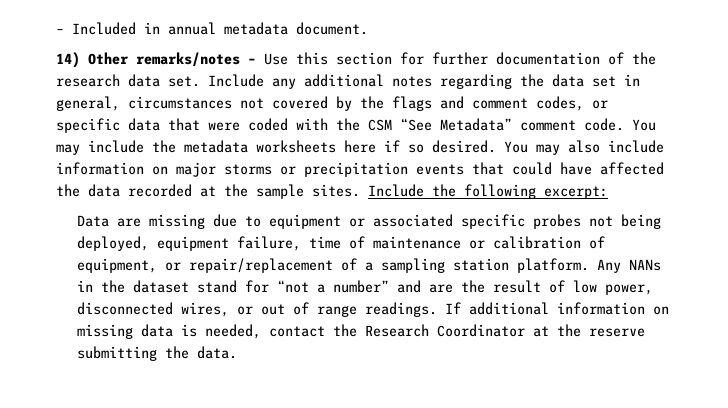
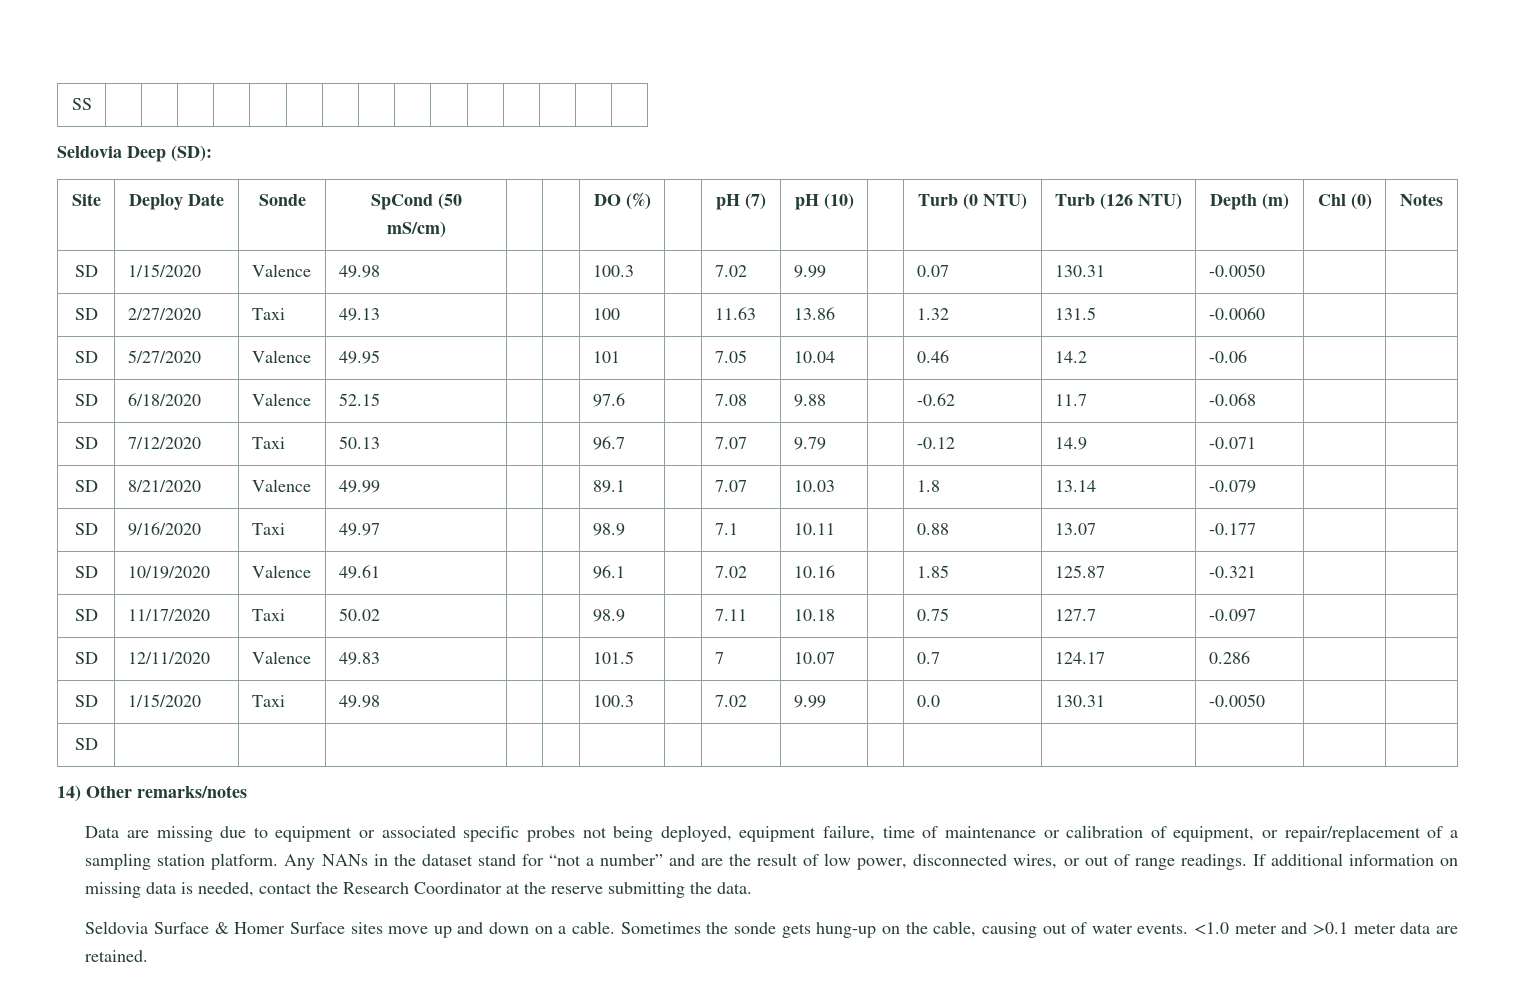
- – Included in annual metadata document.
- 14) Other remarks/notes – Use this section for further documentation of the research data set. Include any additional notes regarding the data set in general, circumstances not covered by the flags and comment codes, or specific data that were coded with the CSM “See Metadata” comment code. You may include the metadata worksheets here if so desired. You may also include information on major storms or precipitation events that could have affected the data recorded at the sample sites. Include the following excerpt:
+ SS | | | | | | | | | | | | | | |
+ Seldovia Deep (SD):
+ Site | Deploy Date | Sonde | SpCond (50 mS/cm) | | | DO (%) | | pH (7) | pH (10) | | Turb (0 NTU) | Turb (126 NTU) | Depth (m) | Chl (0) | Notes
+ SD | 1/15/2020 | Valence | 49.98 | | | 100.3 | | 7.02 | 9.99 | | 0.07 | 130.31 | -0.0050 | |
+ SD | 2/27/2020 | Taxi | 49.13 | | | 100 | | 11.63 | 13.86 | | 1.32 | 131.5 | -0.0060 | |
+ SD | 5/27/2020 | Valence | 49.95 | | | 101 | | 7.05 | 10.04 | | 0.46 | 14.2 | -0.06 | |
+ SD | 6/18/2020 | Valence | 52.15 | | | 97.6 | | 7.08 | 9.88 | | -0.62 | 11.7 | -0.068 | |
+ SD | 7/12/2020 | Taxi | 50.13 | | | 96.7 | | 7.07 | 9.79 | | -0.12 | 14.9 | -0.071 | |
+ SD | 8/21/2020 | Valence | 49.99 | | | 89.1 | | 7.07 | 10.03 | | 1.8 | 13.14 | -0.079 | |
+ SD | 9/16/2020 | Taxi | 49.97 | | | 98.9 | | 7.1 | 10.11 | | 0.88 | 13.07 | -0.177 | |
+ SD | 10/19/2020 | Valence | 49.61 | | | 96.1 | | 7.02 | 10.16 | | 1.85 | 125.87 | -0.321 | |
+ SD | 11/17/2020 | Taxi | 50.02 | | | 98.9 | | 7.11 | 10.18 | | 0.75 | 127.7 | -0.097 | |
+ SD | 12/11/2020 | Valence | 49.83 | | | 101.5 | | 7 | 10.07 | | 0.7 | 124.17 | 0.286 | |
+ SD | 1/15/2020 | Taxi | 49.98 | | | 100.3 | | 7.02 | 9.99 | | 0.0 | 130.31 | -0.0050 | |
+ SD | | | | | | | | | | | | | | |
+ 14) Other remarks/notes
+ Seldovia Surface & Homer Surface sites move up and down on a cable. Sometimes the sonde gets hung-up on the cable, causing out of water events. <1.0 meter and >0.1 meter data are retained.

